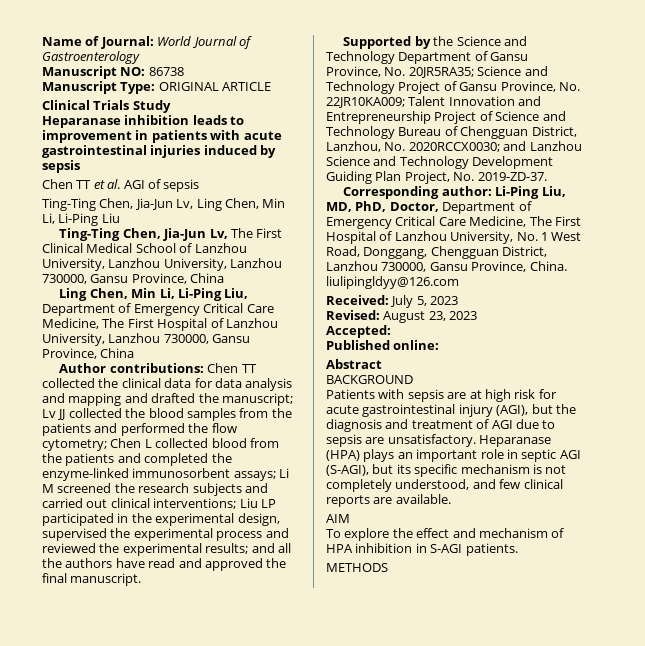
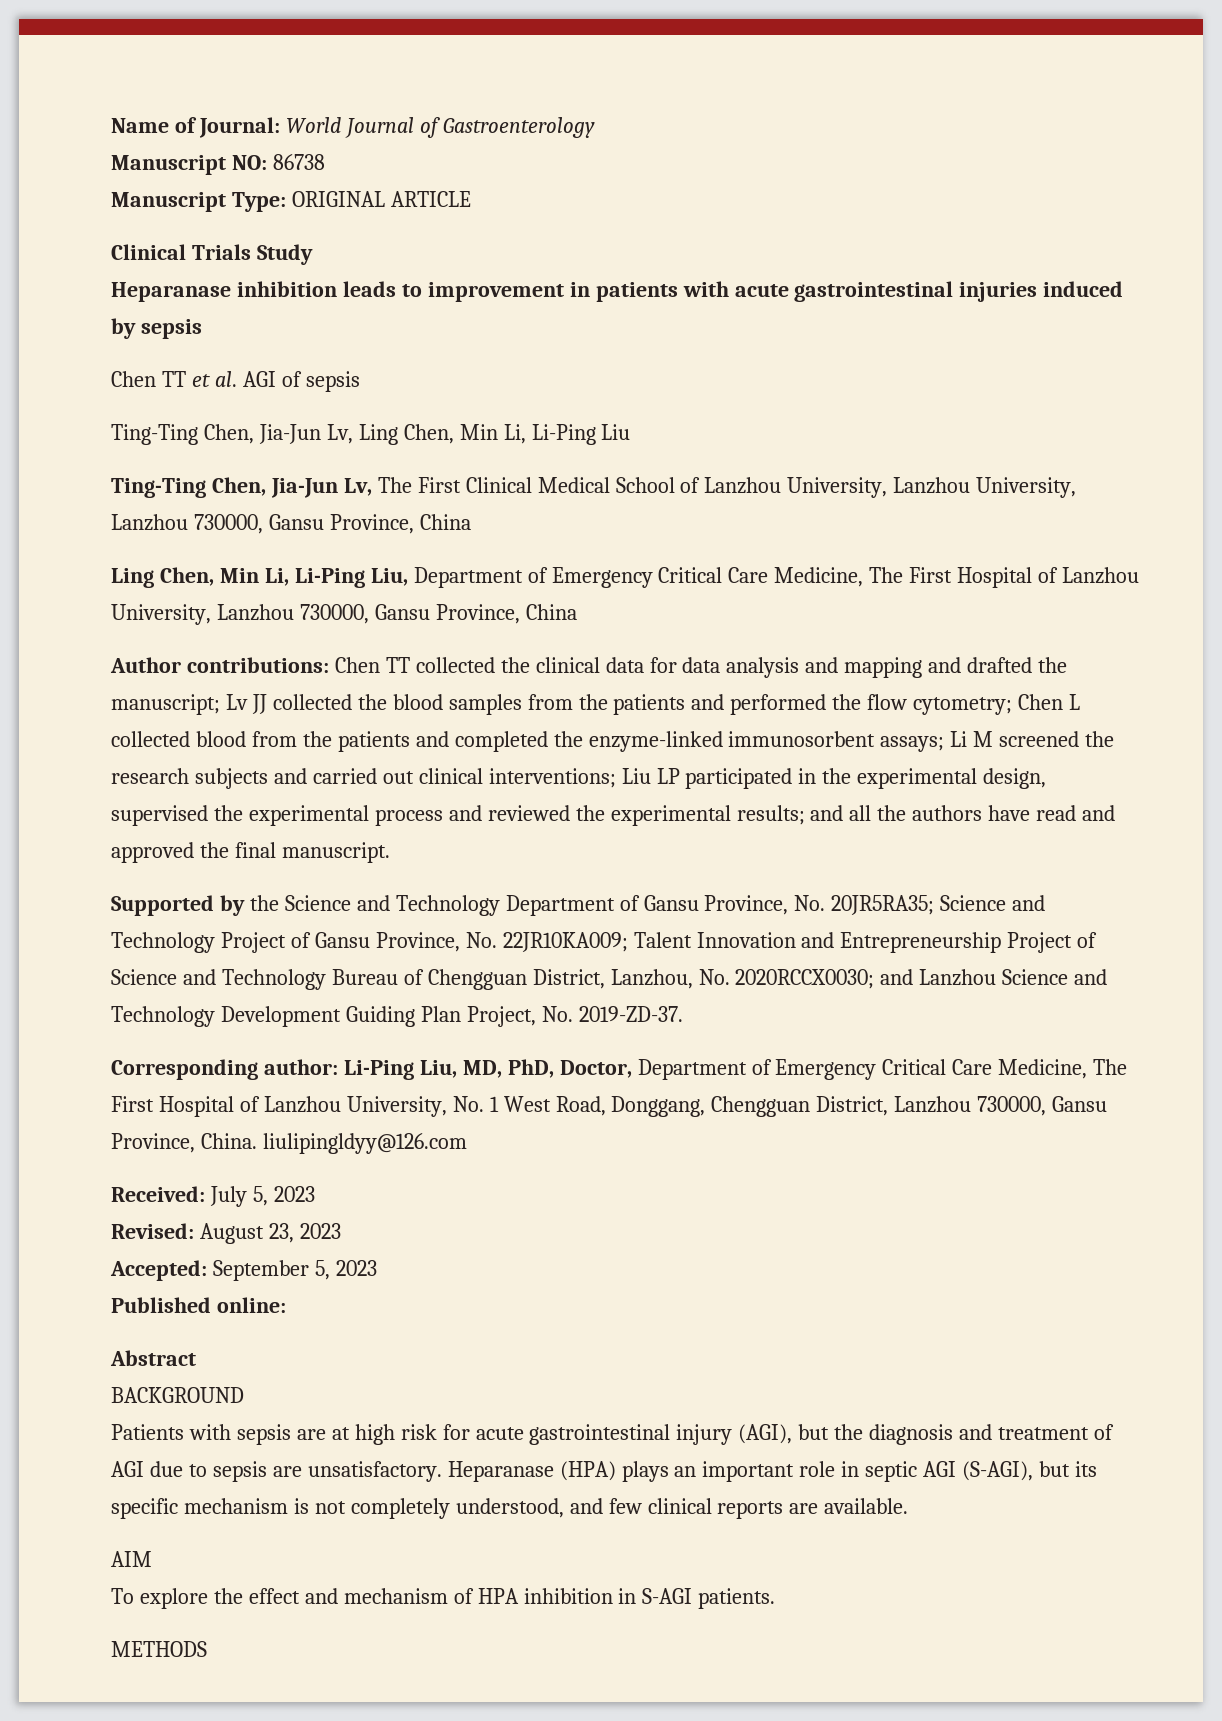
- Accepted:
+ Accepted: September 5, 2023

